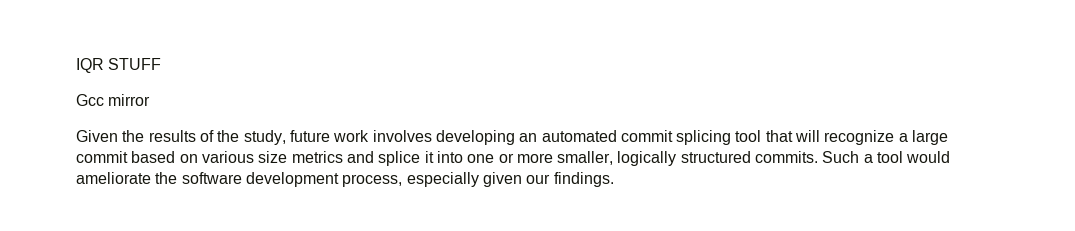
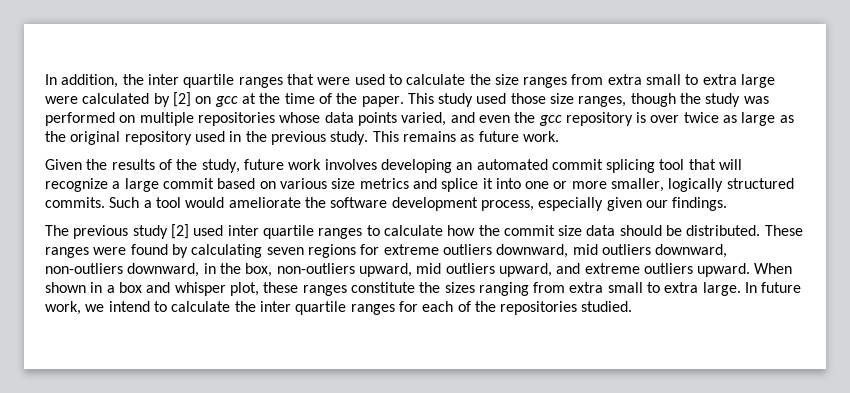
- IQR STUFF
- Gcc mirror
+ In addition, the inter quartile ranges that were used to calculate the size ranges from extra small to extra large were calculated by [2] on gcc at the time of the paper. This study used those size ranges, though the study was performed on multiple repositories whose data points varied, and even the gcc repository is over twice as large as the original repository used in the previous study. This remains as future work.
+ The previous study [2] used inter quartile ranges to calculate how the commit size data should be distributed. These ranges were found by calculating seven regions for extreme outliers downward, mid outliers downward, non-outliers downward, in the box, non-outliers upward, mid outliers upward, and extreme outliers upward. When shown in a box and whisper plot, these ranges constitute the sizes ranging from extra small to extra large. In future work, we intend to calculate the inter quartile ranges for each of the repositories studied.

